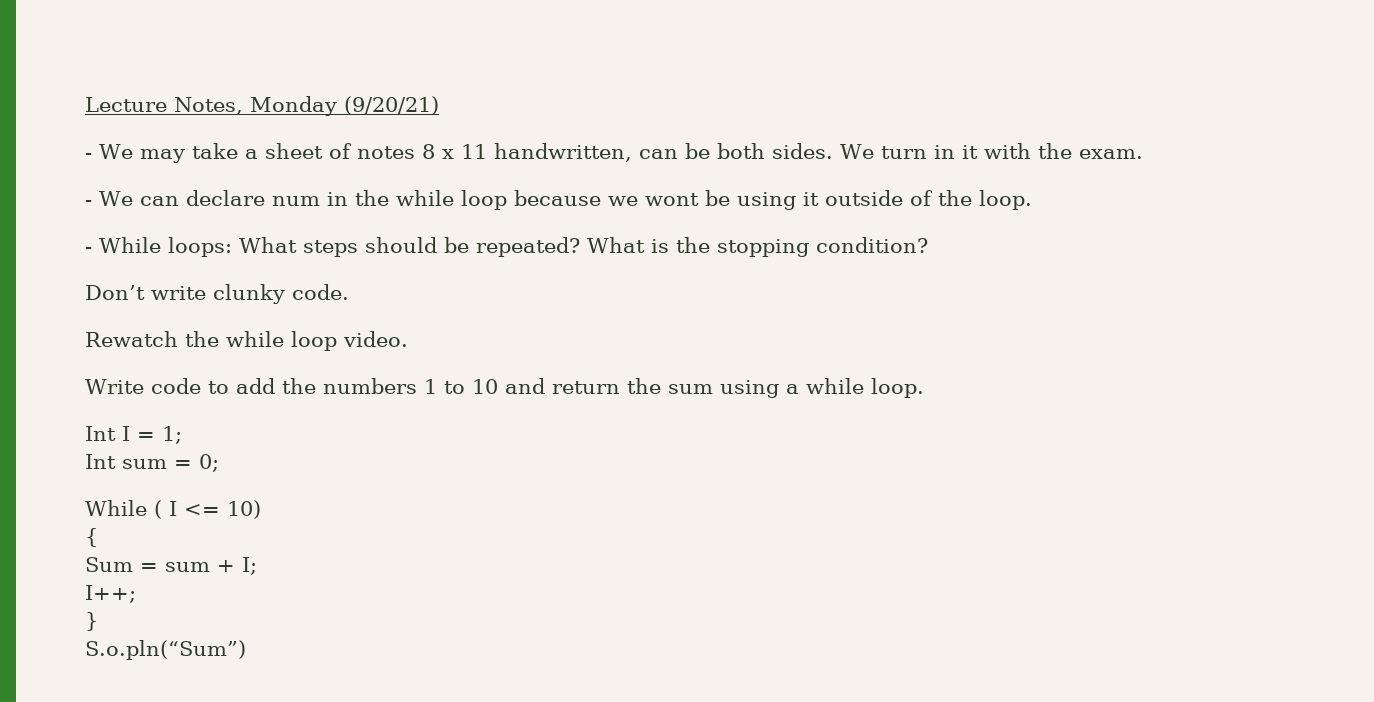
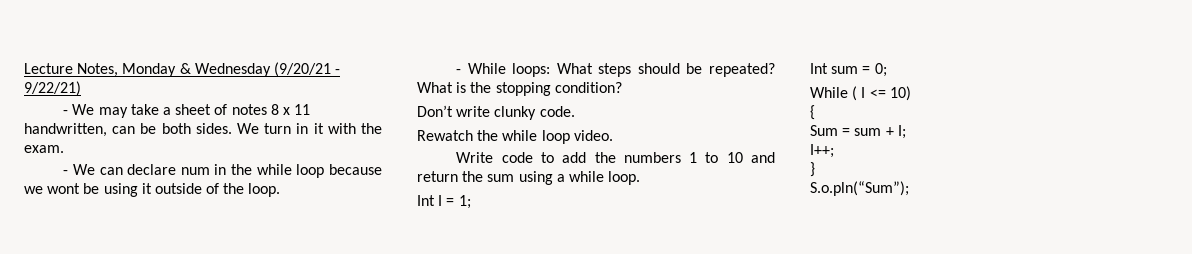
- Lecture Notes, Monday (9/20/21)
+ Lecture Notes, Monday & Wednesday (9/20/21 - 9/22/21)
- S.o.pln(“Sum”)
+ S.o.pln(“Sum”);

